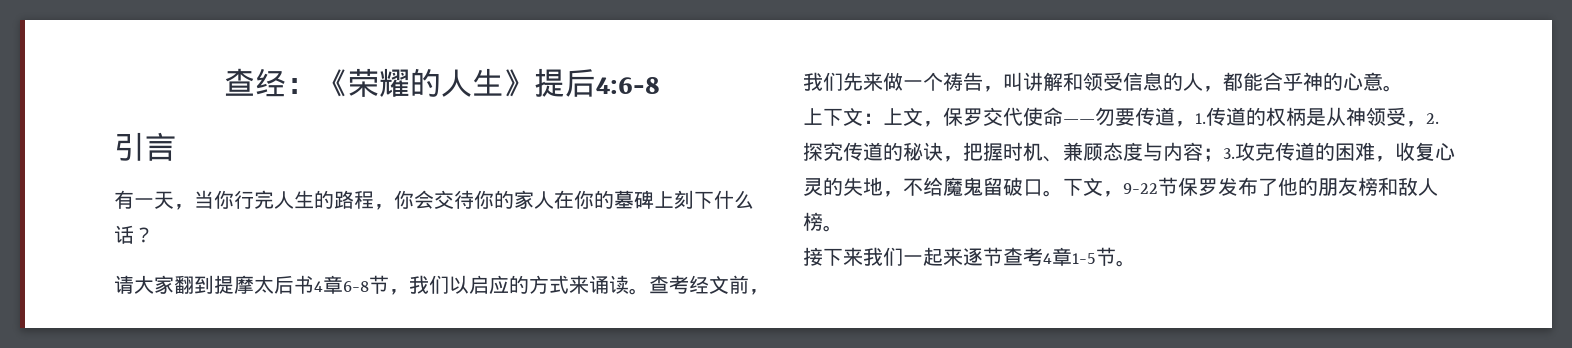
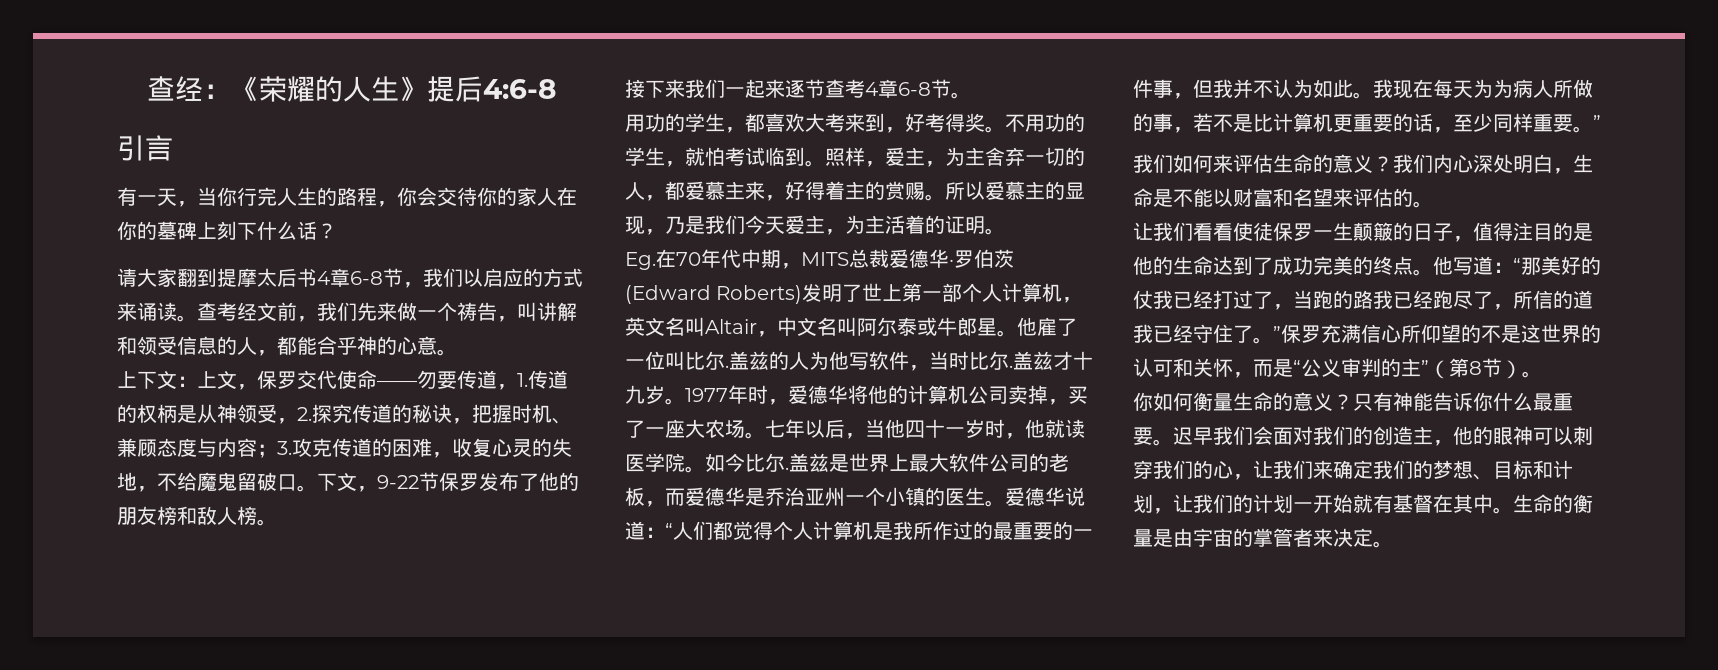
- 接下来我们一起来逐节查考4章1-5节。
+ 接下来我们一起来逐节查考4章6-8节。
+ 用功的学生，都喜欢大考来到，好考得奖。不用功的学生，就怕考试临到。照样，爱主，为主舍弃一切的人，都爱慕主来，好得着主的赏赐。所以爱慕主的显现，乃是我们今天爱主，为主活着的证明。
+ Eg.在70年代中期，MITS总裁爱德华·罗伯茨(Edward Roberts)发明了世上第一部个人计算机，英文名叫Altair，中文名叫阿尔泰或牛郎星。他雇了一位叫比尔.盖兹的人为他写软件，当时比尔.盖兹才十九岁。1977年时，爱德华将他的计算机公司卖掉，买了一座大农场。七年以后，当他四十一岁时，他就读医学院。如今比尔.盖兹是世界上最大软件公司的老板，而爱德华是乔治亚州一个小镇的医生。爱德华说道：“人们都觉得个人计算机是我所作过的最重要的一件事，但我并不认为如此。我现在每天为为病人所做的事，若不是比计算机更重要的话，至少同样重要。”
+ 我们如何来评估生命的意义？我们内心深处明白，生命是不能以财富和名望来评估的。
+ 让我们看看使徒保罗一生颠簸的日子，值得注目的是他的生命达到了成功完美的终点。他写道：“那美好的仗我已经打过了，当跑的路我已经跑尽了，所信的道我已经守住了。”保罗充满信心所仰望的不是这世界的认可和关怀，而是“公义审判的主”（第8节）。
+ 你如何衡量生命的意义？只有神能告诉你什么最重要。迟早我们会面对我们的创造主，他的眼神可以刺穿我们的心，让我们来确定我们的梦想、目标和计划，让我们的计划一开始就有基督在其中。生命的衡量是由宇宙的掌管者来决定。

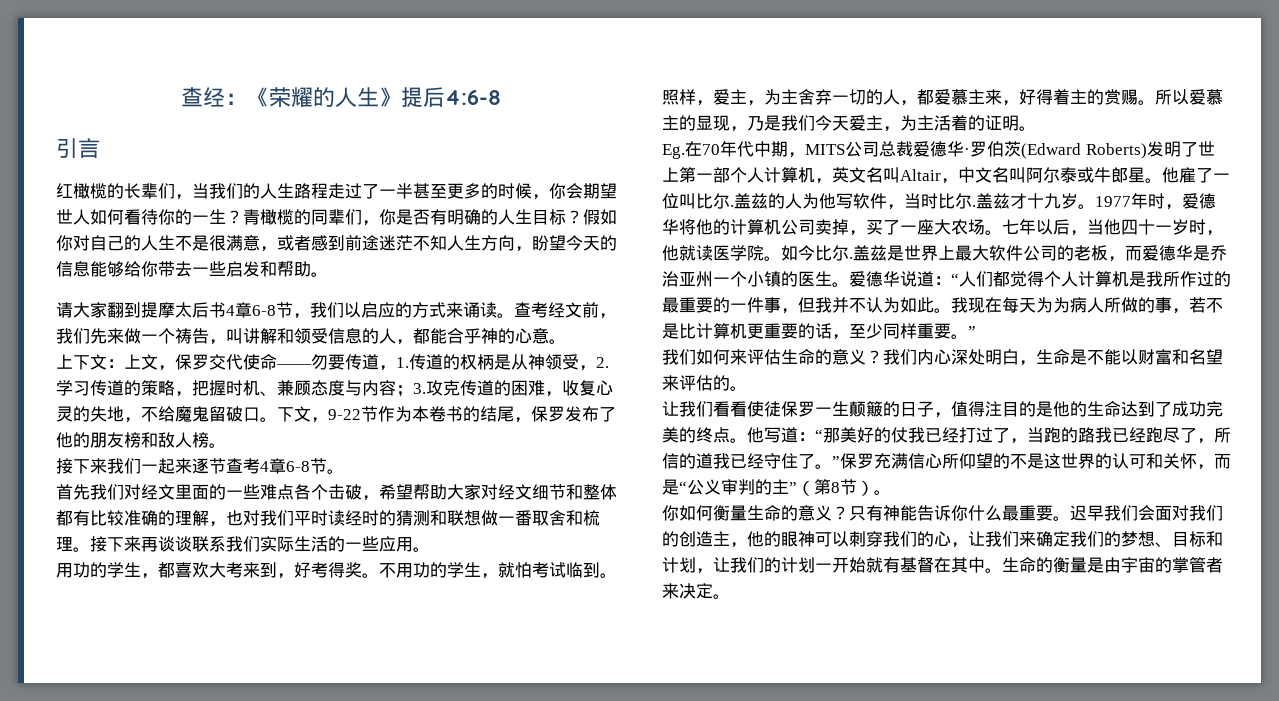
- 有一天，当你行完人生的路程，你会交待你的家人在你的墓碑上刻下什么话？
+ 红橄榄的长辈们，当我们的人生路程走过了一半甚至更多的时候，你会期望世人如何看待你的一生？青橄榄的同辈们，你是否有明确的人生目标？假如你对自己的人生不是很满意，或者感到前途迷茫不知人生方向，盼望今天的信息能够给你带去一些启发和帮助。
- 上下文：上文，保罗交代使命——勿要传道，1.传道的权柄是从神领受，2.探究传道的秘诀，把握时机、兼顾态度与内容；3.攻克传道的困难，收复心灵的失地，不给魔鬼留破口。
+ 上下文：上文，保罗交代使命——勿要传道，1.传道的权柄是从神领受，2.学习传道的策略，把握时机、兼顾态度与内容；3.攻克传道的困难，收复心灵的失地，不给魔鬼留破口。
- 下文，9-22节保罗发布了他的朋友榜和敌人榜。
+ 下文，9-22节作为本卷书的结尾，保罗发布了他的朋友榜和敌人榜。
+ 首先我们对经文里面的一些难点各个击破，希望帮助大家对经文细节和整体都有比较准确的理解，也对我们平时读经时的猜测和联想做一番取舍和梳理。接下来再谈谈联系我们实际生活的一些应用。
- Eg.在70年代中期，MITS总裁爱德华·罗伯茨(Edward Roberts)发明了世上第一部个人计算机，英文名叫Altair，中文名叫阿尔泰或牛郎星。
+ Eg.在70年代中期，MITS公司总裁爱德华·罗伯茨(Edward Roberts)发明了世上第一部个人计算机，英文名叫Altair，中文名叫阿尔泰或牛郎星。

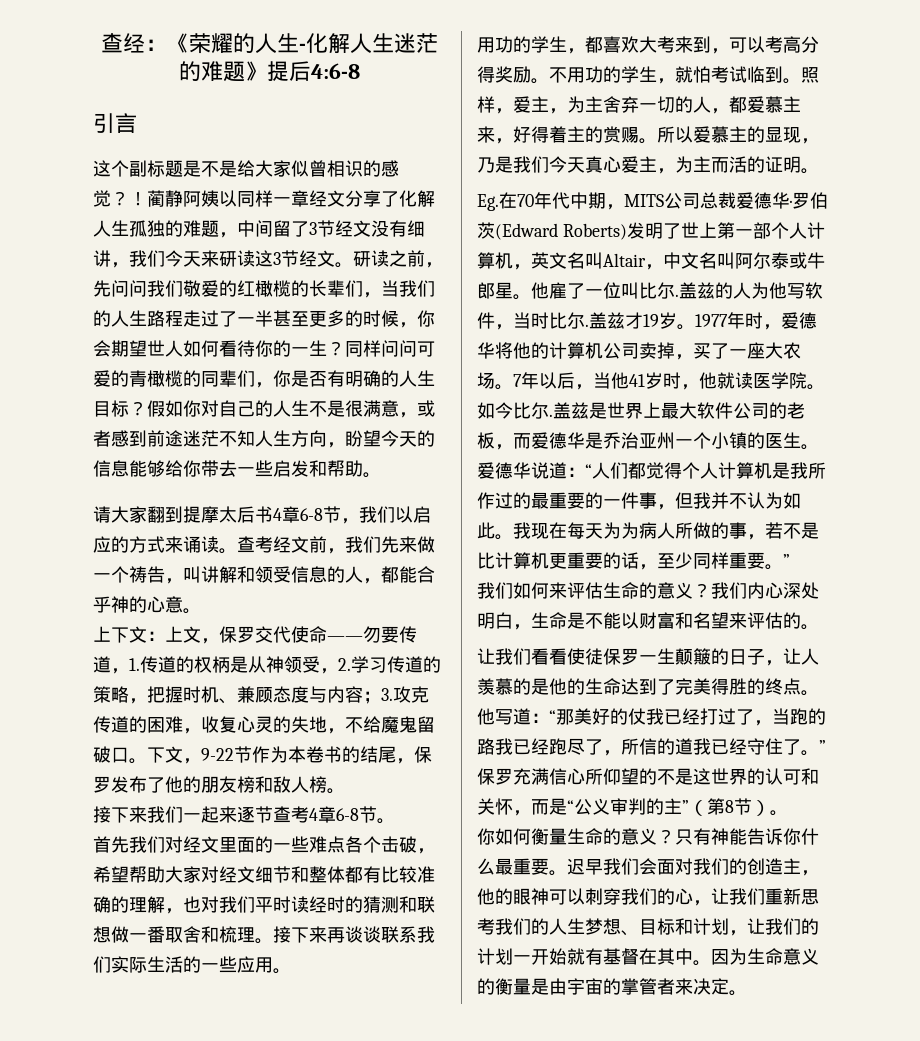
- 查经：《荣耀的人生》提后4:6-8
+ 查经：《荣耀的人生-化解人生迷茫的难题》提后4:6-8
  引言
- 红橄榄的长辈们，当我们的人生路程走过了一半甚至更多的时候，你会期望世人如何看待你的一生？
+ 这个副标题是不是给大家似曾相识的感觉？！蔺静阿姨以同样一章经文分享了化解人生孤独的难题，中间留了3节经文没有细讲，我们今天来研读这3节经文。研读之前，先问问我们敬爱的红橄榄的长辈们，当我们的人生路程走过了一半甚至更多的时候，你会期望世人如何看待你的一生？
- 青橄榄的同辈们，你是否有明确的人生目标？
+ 同样问问可爱的青橄榄的同辈们，你是否有明确的人生目标？
- 用功的学生，都喜欢大考来到，好考得奖。
+ 用功的学生，都喜欢大考来到，可以考高分得奖励。
- 所以爱慕主的显现，乃是我们今天爱主，为主活着的证明。
+ 所以爱慕主的显现，乃是我们今天真心爱主，为主而活的证明。
- 盖兹才十九岁。
+ 盖兹才19岁。
- 七年以后，当他四十一岁时，他就读医学院。
+ 7年以后，当他41岁时，他就读医学院。
- 让我们看看使徒保罗一生颠簸的日子，值得注目的是他的生命达到了成功完美的终点。
+ 让我们看看使徒保罗一生颠簸的日子，让人羡慕的是他的生命达到了完美得胜的终点。
- 迟早我们会面对我们的创造主，他的眼神可以刺穿我们的心，让我们来确定我们的梦想、目标和计划，让我们的计划一开始就有基督在其中。
+ 迟早我们会面对我们的创造主，他的眼神可以刺穿我们的心，让我们重新思考我们的人生梦想、目标和计划，让我们的计划一开始就有基督在其中。
- 生命的衡量是由宇宙的掌管者来决定。
+ 因为生命意义的衡量是由宇宙的掌管者来决定。

